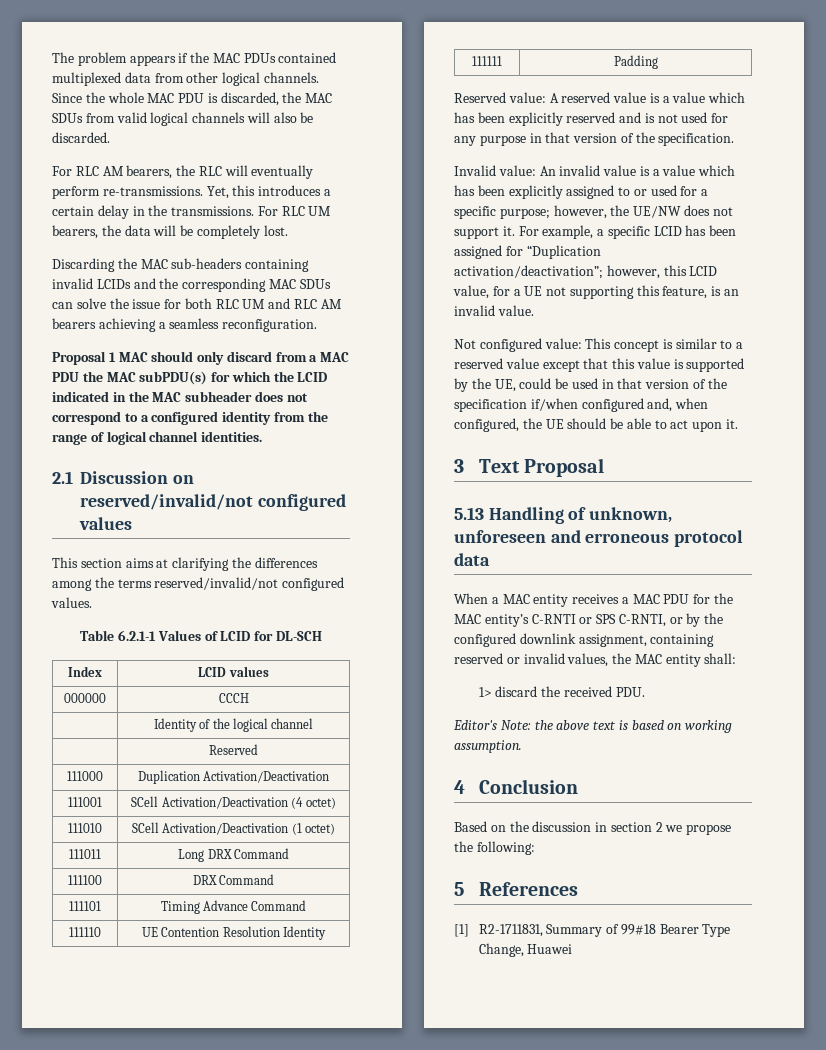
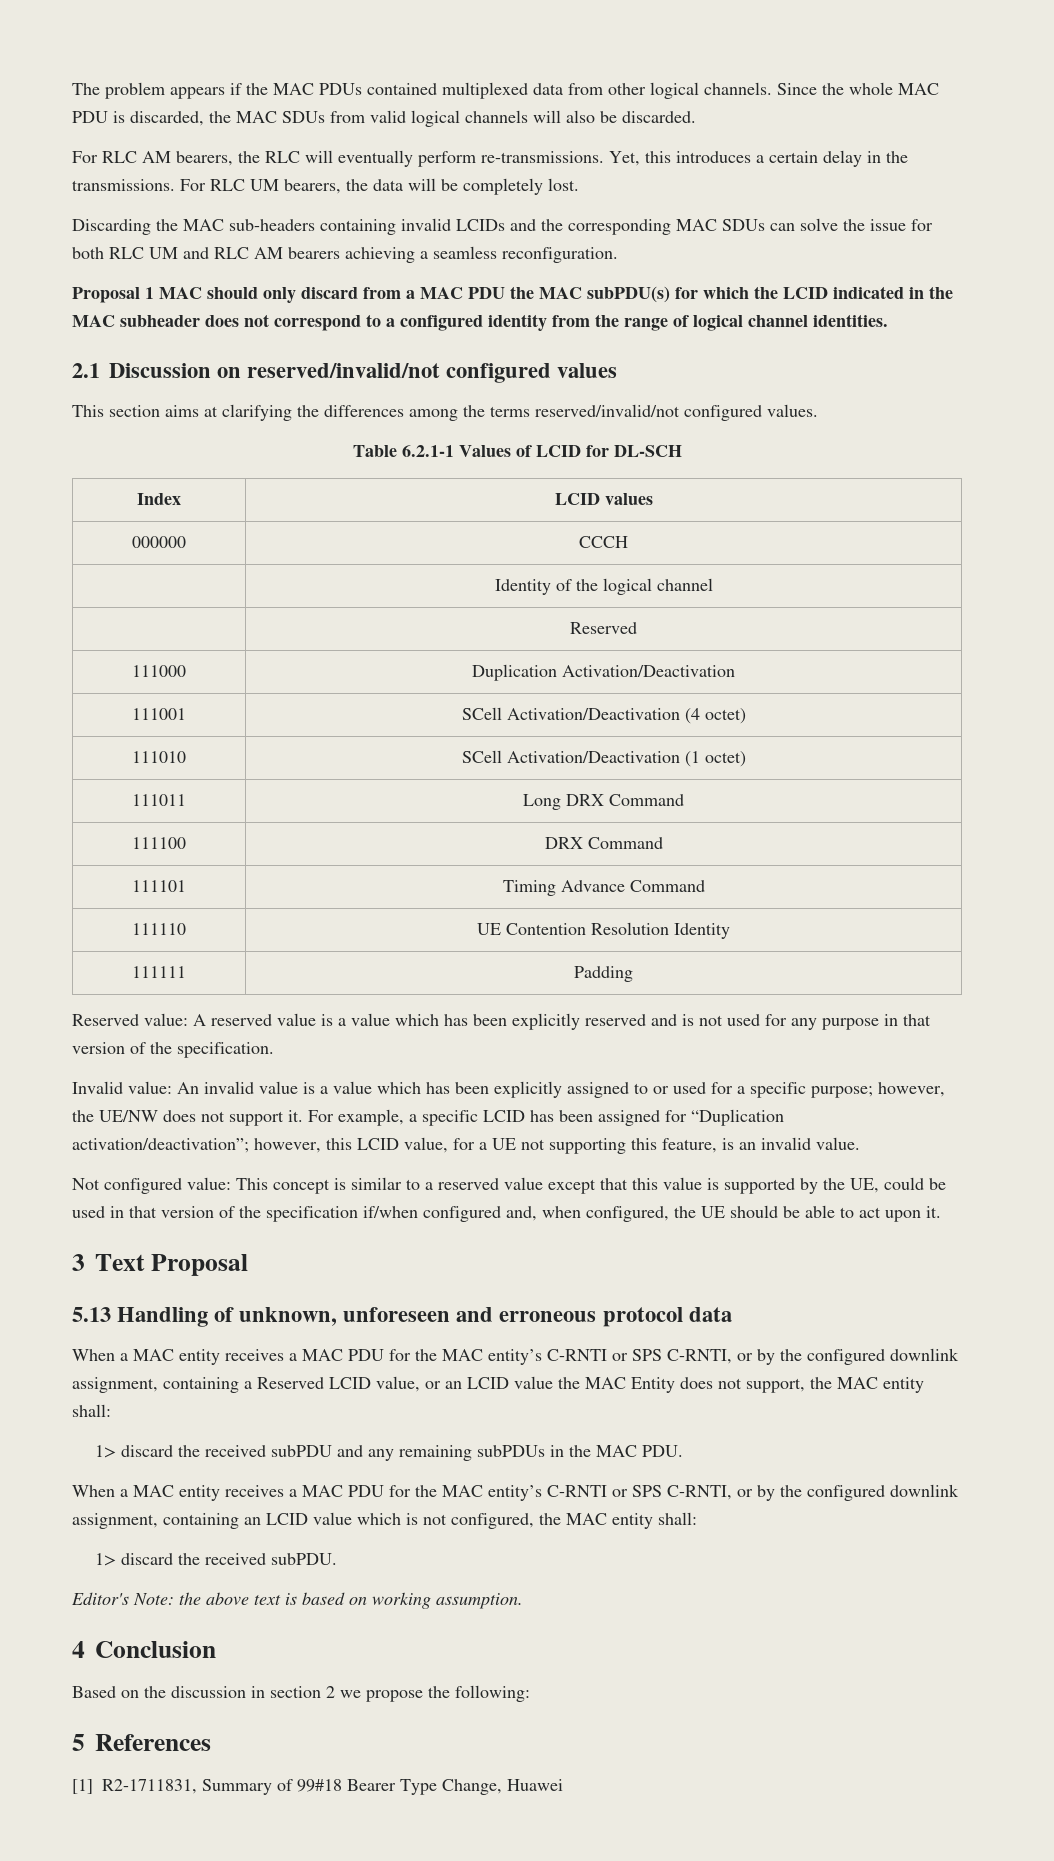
- When a MAC entity receives a MAC PDU for the MAC entity’s C-RNTI or SPS C-RNTI, or by the configured downlink assignment, containing reserved or invalid values, the MAC entity shall:
- 1> discard the received PDU.
+ When a MAC entity receives a MAC PDU for the MAC entity’s C-RNTI or SPS C-RNTI, or by the configured downlink assignment, containing a Reserved LCID value, or an LCID value the MAC Entity does not support, the MAC entity shall:
+ 1> discard the received subPDU and any remaining subPDUs in the MAC PDU.
+ When a MAC entity receives a MAC PDU for the MAC entity’s C-RNTI or SPS C-RNTI, or by the configured downlink assignment, containing an LCID value which is not configured, the MAC entity shall:
+ 1> discard the received subPDU.

